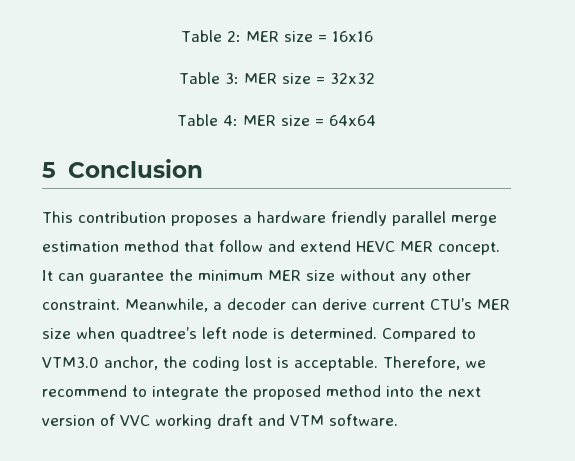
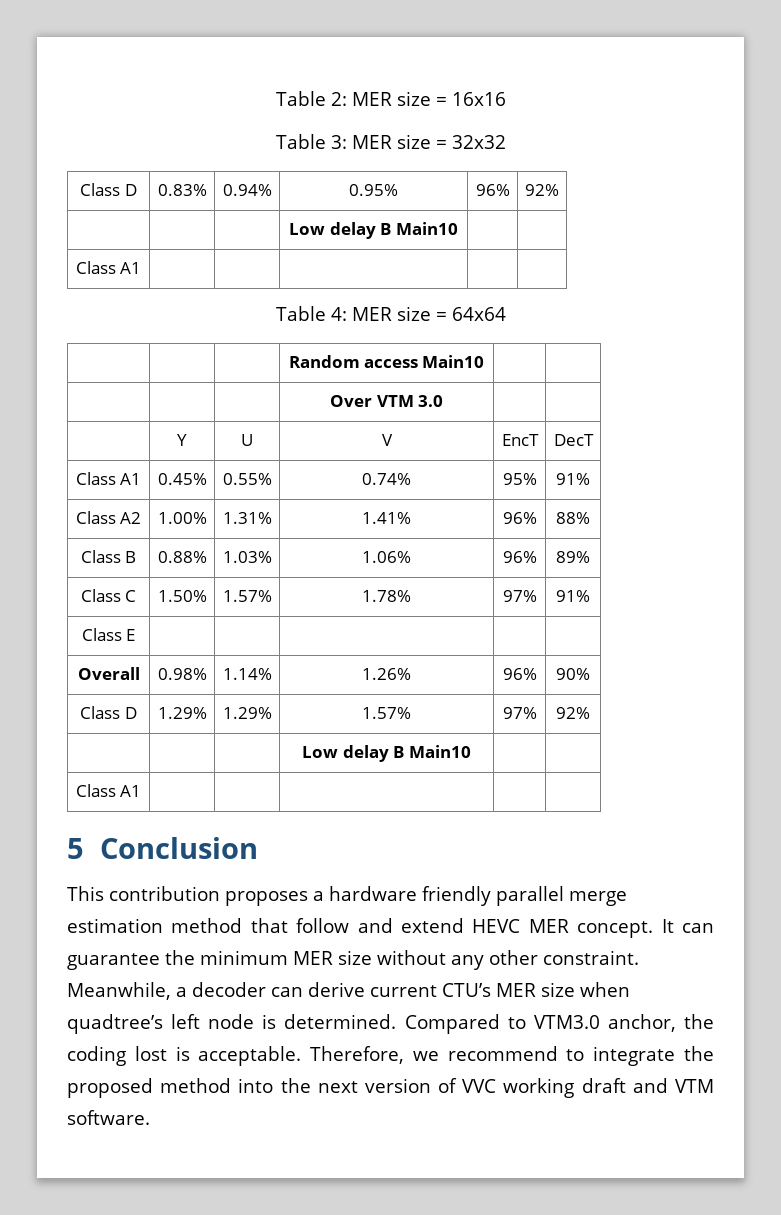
+ Class D | 0.83% | 0.94% | 0.95% | 96% | 92%
+ | | | Low delay B Main10 | |
+ Class A1 | | | | |
+ | | | Random access Main10 | |
+ | | | Over VTM 3.0 | |
+ | Y | U | V | EncT | DecT
+ Class A1 | 0.45% | 0.55% | 0.74% | 95% | 91%
+ Class A2 | 1.00% | 1.31% | 1.41% | 96% | 88%
+ Class B | 0.88% | 1.03% | 1.06% | 96% | 89%
+ Class C | 1.50% | 1.57% | 1.78% | 97% | 91%
+ Class E | | | | |
+ Overall | 0.98% | 1.14% | 1.26% | 96% | 90%
+ Class D | 1.29% | 1.29% | 1.57% | 97% | 92%
+ | | | Low delay B Main10 | |
+ Class A1 | | | | |

